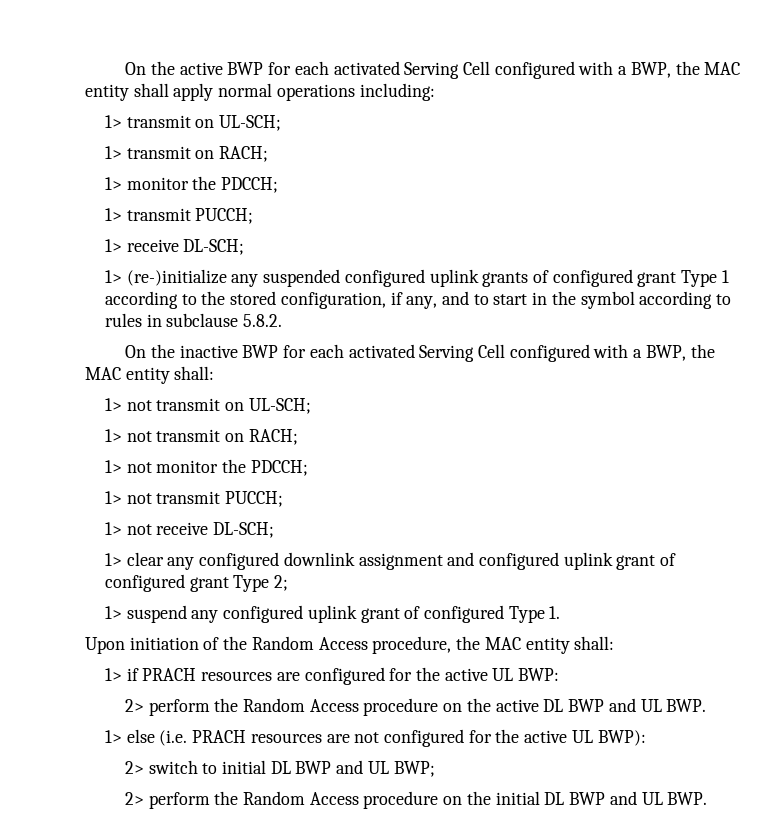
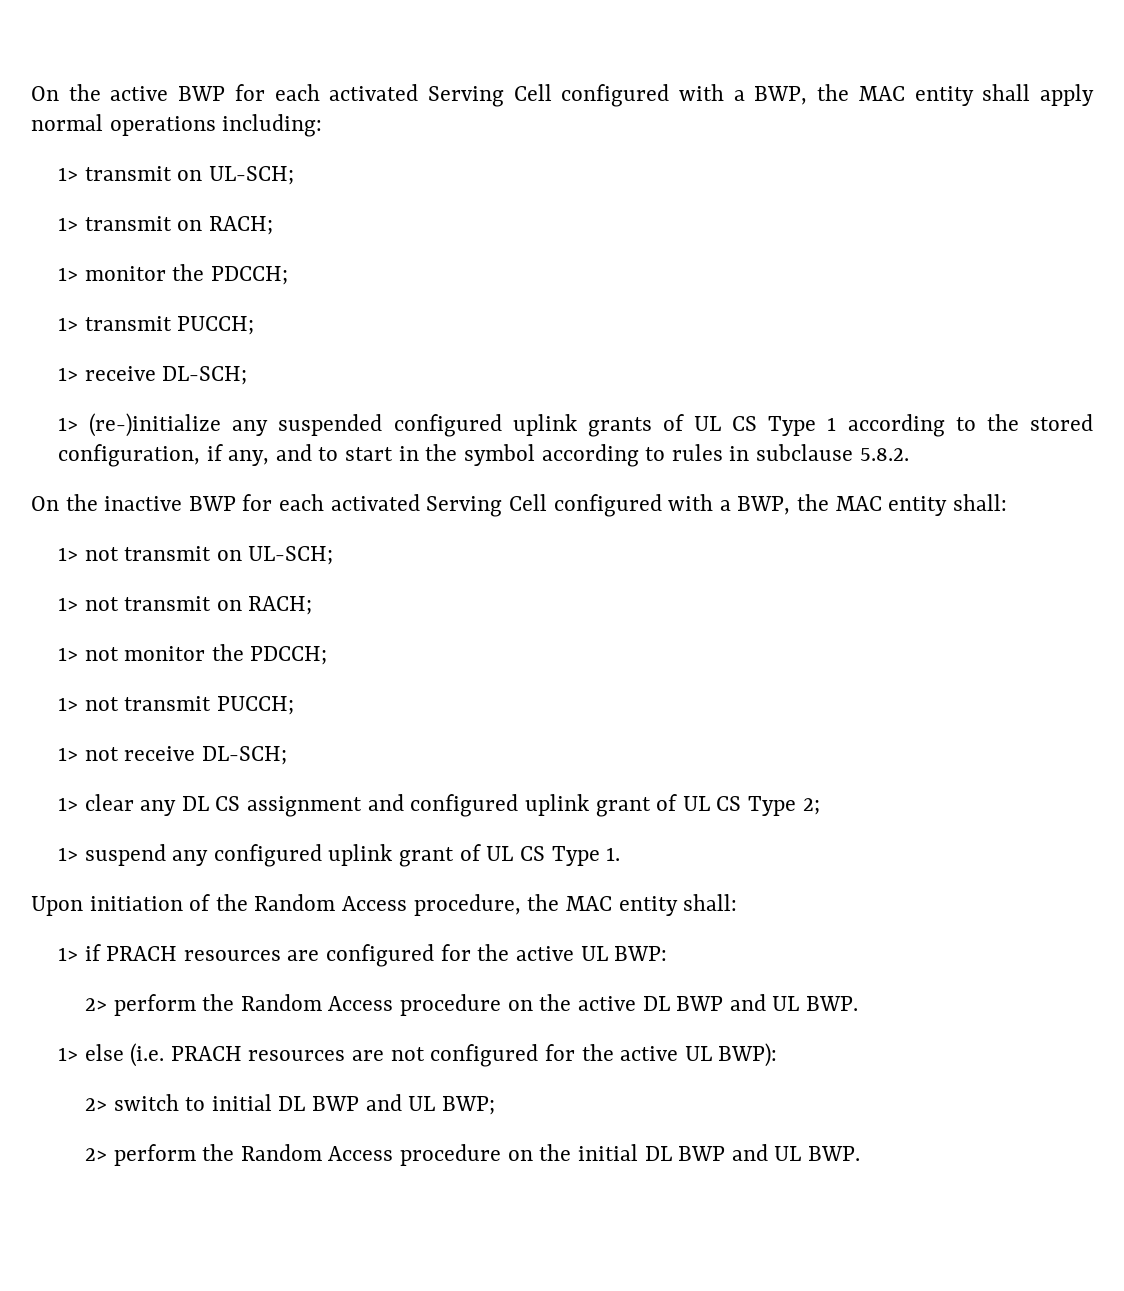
- 1> (re-)initialize any suspended configured uplink grants of configured grant Type 1 according to the stored configuration, if any, and to start in the symbol according to rules in subclause 5.8.2.
+ 1> (re-)initialize any suspended configured uplink grants of UL CS Type 1 according to the stored configuration, if any, and to start in the symbol according to rules in subclause 5.8.2.
- 1> clear any configured downlink assignment and configured uplink grant of configured grant Type 2;
+ 1> clear any DL CS assignment and configured uplink grant of UL CS Type 2;
- 1> suspend any configured uplink grant of configured Type 1.
+ 1> suspend any configured uplink grant of UL CS Type 1.

